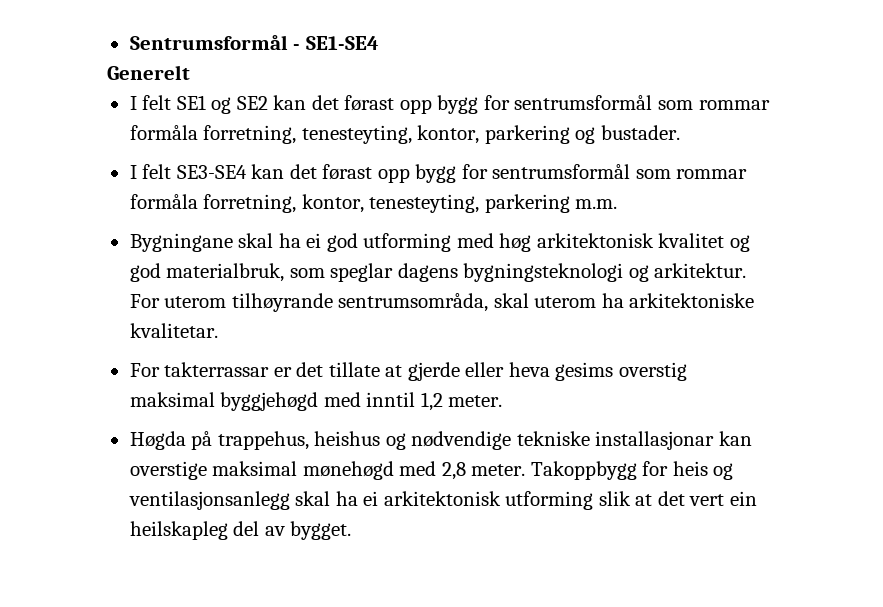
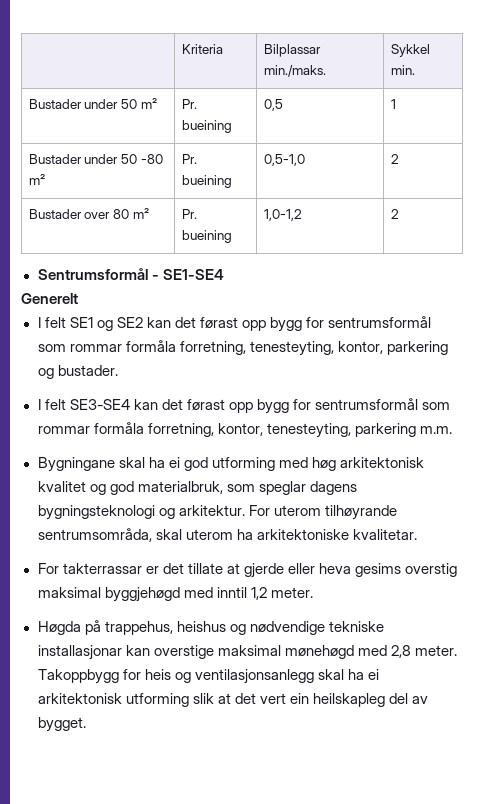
+ | Kriteria | Bilplassar min./maks. | Sykkel min.
+ Bustader under 50 m² | Pr. bueining | 0,5 | 1
+ Bustader under 50 -80 m² | Pr. bueining | 0,5-1,0 | 2
+ Bustader over 80 m² | Pr. bueining | 1,0-1,2 | 2

